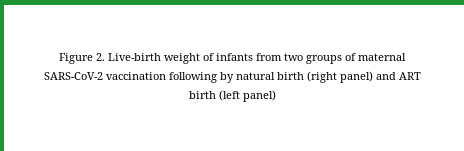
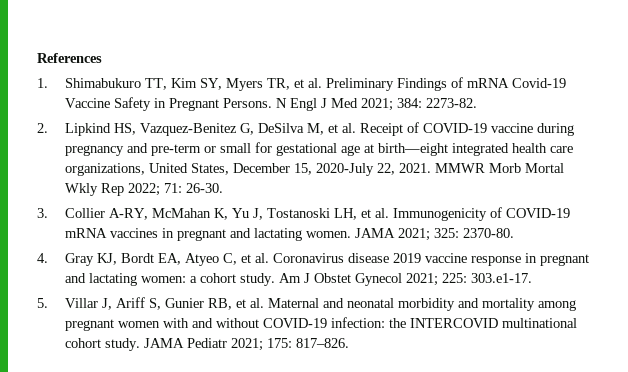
- Figure 2. Live-birth weight of infants from two groups of maternal SARS-CoV-2 vaccination following by natural birth (right panel) and ART birth (left panel)
+ References
+ 1. Shimabukuro TT, Kim SY, Myers TR, et al. Preliminary Findings of mRNA Covid-19 Vaccine Safety in Pregnant Persons. N Engl J Med 2021; 384: 2273-82.
+ 2. Lipkind HS, Vazquez-Benitez G, DeSilva M, et al. Receipt of COVID-19 vaccine during pregnancy and pre-term or small for gestational age at birth—eight integrated health care organizations, United States, December 15, 2020-July 22, 2021. MMWR Morb Mortal Wkly Rep 2022; 71: 26-30.
+ 3. Collier A-RY, McMahan K, Yu J, Tostanoski LH, et al. Immunogenicity of COVID-19 mRNA vaccines in pregnant and lactating women. JAMA 2021; 325: 2370-80.
+ 4. Gray KJ, Bordt EA, Atyeo C, et al. Coronavirus disease 2019 vaccine response in pregnant and lactating women: a cohort study. Am J Obstet Gynecol 2021; 225: 303.e1-17.
+ 5. Villar J, Ariff S, Gunier RB, et al. Maternal and neonatal morbidity and mortality among pregnant women with and without COVID-19 infection: the INTERCOVID multinational cohort study. JAMA Pediatr 2021; 175: 817–826.

